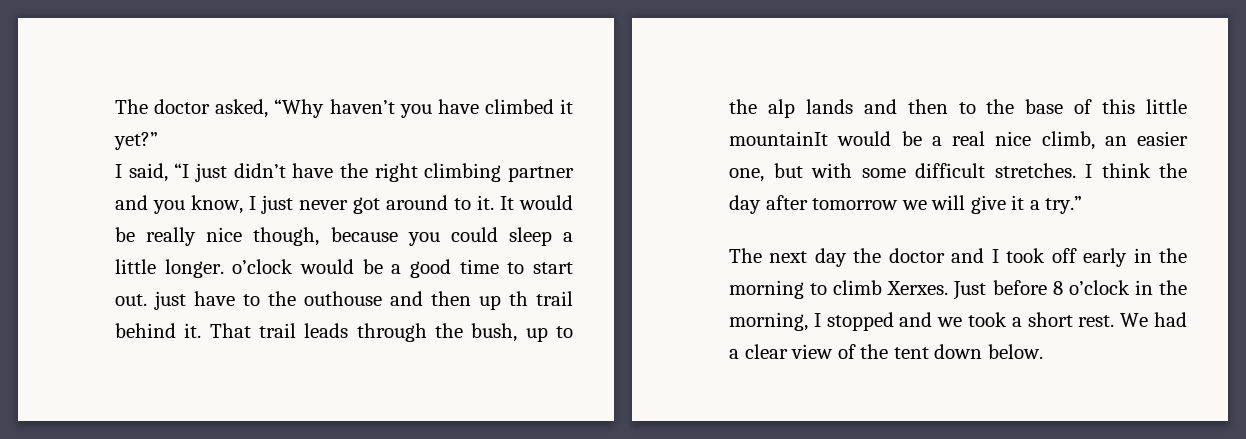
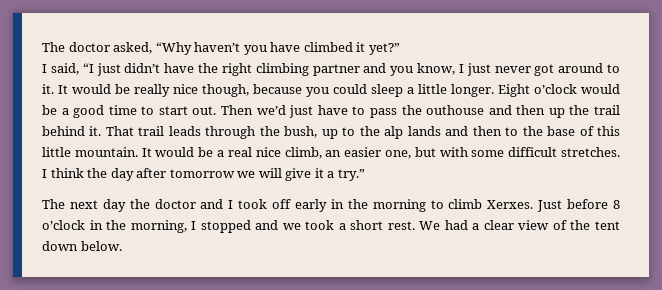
- It would be really nice though, because you could sleep a little longer. o’clock would be a good time to start out. just have to the outhouse and then up th trail behind it.
+ It would be really nice though, because you could sleep a little longer. Eight o’clock would be a good time to start out. Then we’d just have to pass the outhouse and then up the trail behind it.
- That trail leads through the bush, up to the alp lands and then to the base of this little mountainIt would be a real nice climb, an easier one, but with some difficult stretches.
+ That trail leads through the bush, up to the alp lands and then to the base of this little mountain. It would be a real nice climb, an easier one, but with some difficult stretches.

